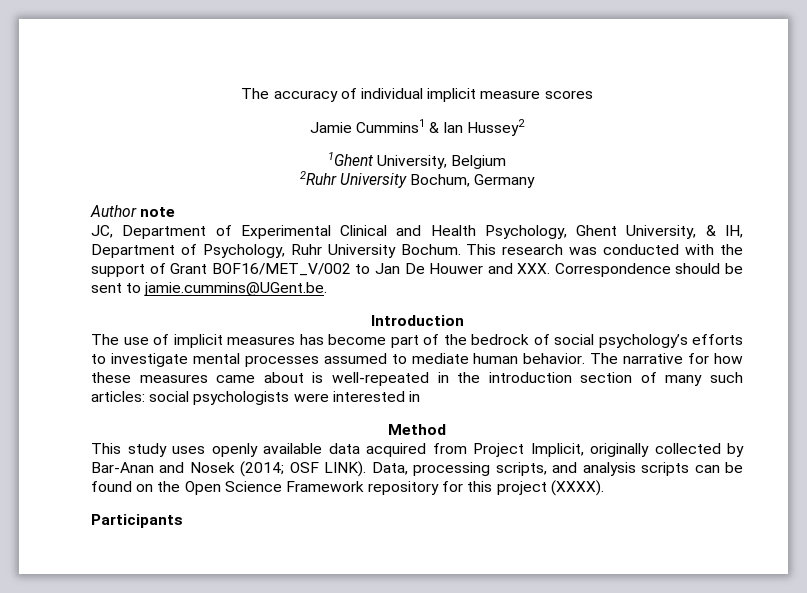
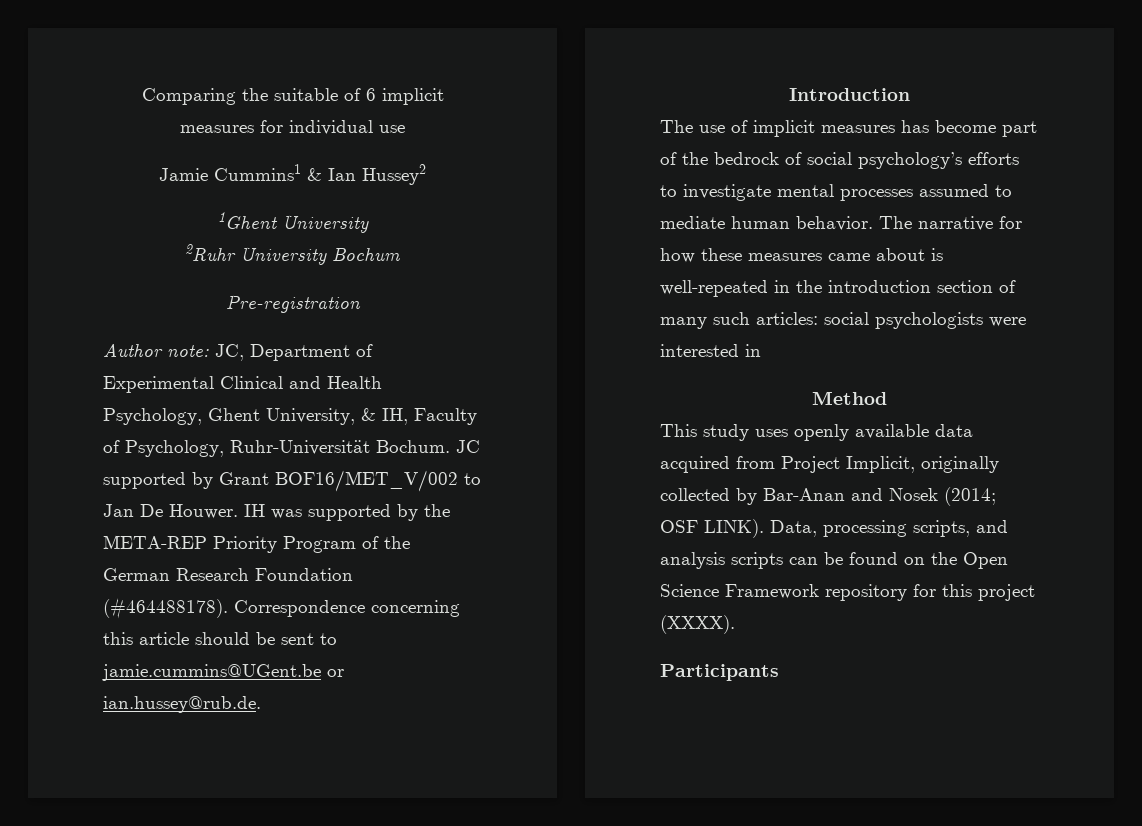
- The accuracy of individual implicit measure scores
+ Comparing the suitable of 6 implicit measures for individual use
- 1Ghent University, Belgium
+ 1Ghent University
- 2Ruhr University Bochum, Germany
+ 2Ruhr University Bochum
+ Pre-registration
- Author note
- JC, Department of Experimental Clinical and Health Psychology, Ghent University, & IH, Department of Psychology, Ruhr University Bochum. This research was conducted with the support of Grant BOF16/MET_V/002 to Jan De Houwer and XXX. Correspondence should be sent to jamie.cummins@UGent.be.
+ Author note: JC, Department of Experimental Clinical and Health Psychology, Ghent University, & IH, Faculty of Psychology, Ruhr-Universität Bochum. JC supported by Grant BOF16/MET_V/002 to Jan De Houwer. IH was supported by the META-REP Priority Program of the German Research Foundation (#464488178). Correspondence concerning this article should be sent to jamie.cummins@UGent.be or ian.hussey@rub.de.

